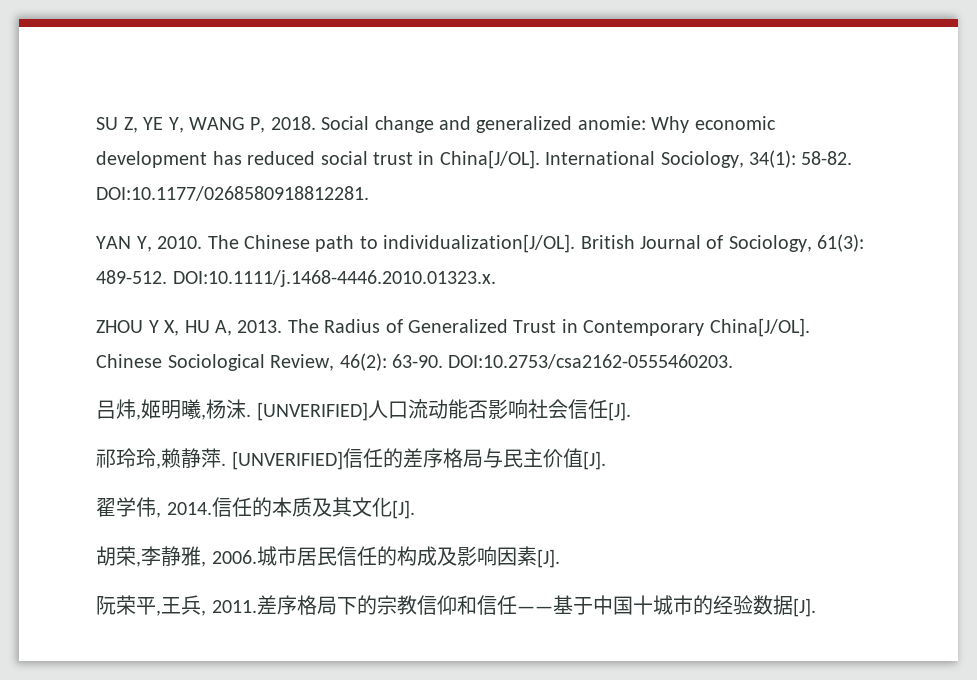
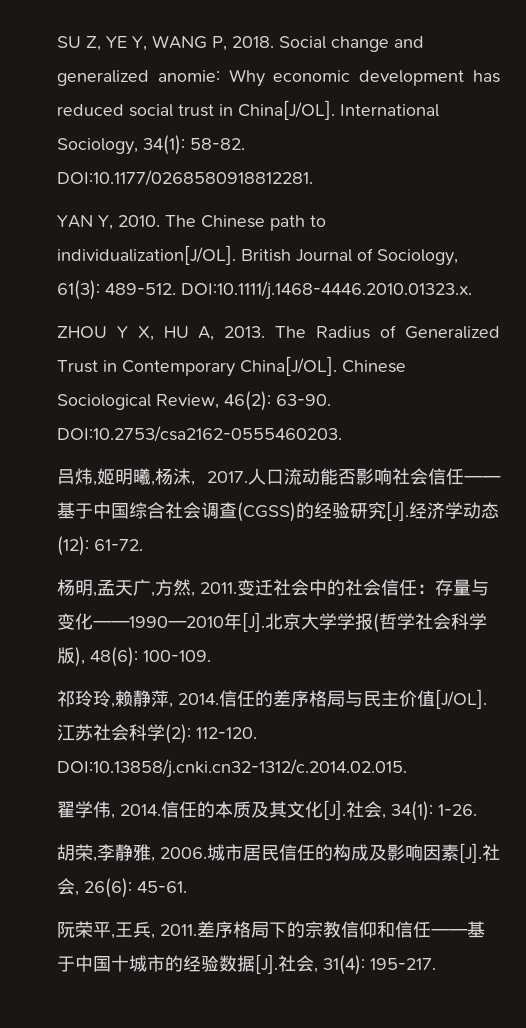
- 吕炜,姬明曦,杨沫. [UNVERIFIED]人口流动能否影响社会信任[J].
+ 吕炜,姬明曦,杨沫, 2017.人口流动能否影响社会信任——基于中国综合社会调查(CGSS)的经验研究[J].经济学动态(12): 61-72.
+ 杨明,孟天广,方然, 2011.变迁社会中的社会信任：存量与变化——1990—2010年[J].北京大学学报(哲学社会科学版), 48(6): 100-109.
- 祁玲玲,赖静萍. [UNVERIFIED]信任的差序格局与民主价值[J].
+ 祁玲玲,赖静萍, 2014.信任的差序格局与民主价值[J/OL].江苏社会科学(2): 112-120. DOI:10.13858/j.cnki.cn32-1312/c.2014.02.015.
- 信任的本质及其文化[J].
+ 信任的本质及其文化[J].社会, 34(1): 1-26.
- 城市居民信任的构成及影响因素[J].
+ 城市居民信任的构成及影响因素[J].社会, 26(6): 45-61.
- 差序格局下的宗教信仰和信任——基于中国十城市的经验数据[J].
+ 差序格局下的宗教信仰和信任——基于中国十城市的经验数据[J].社会, 31(4): 195-217.

